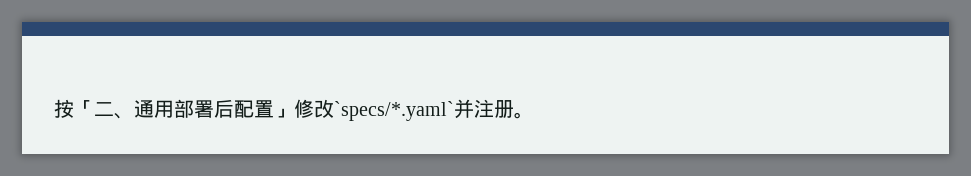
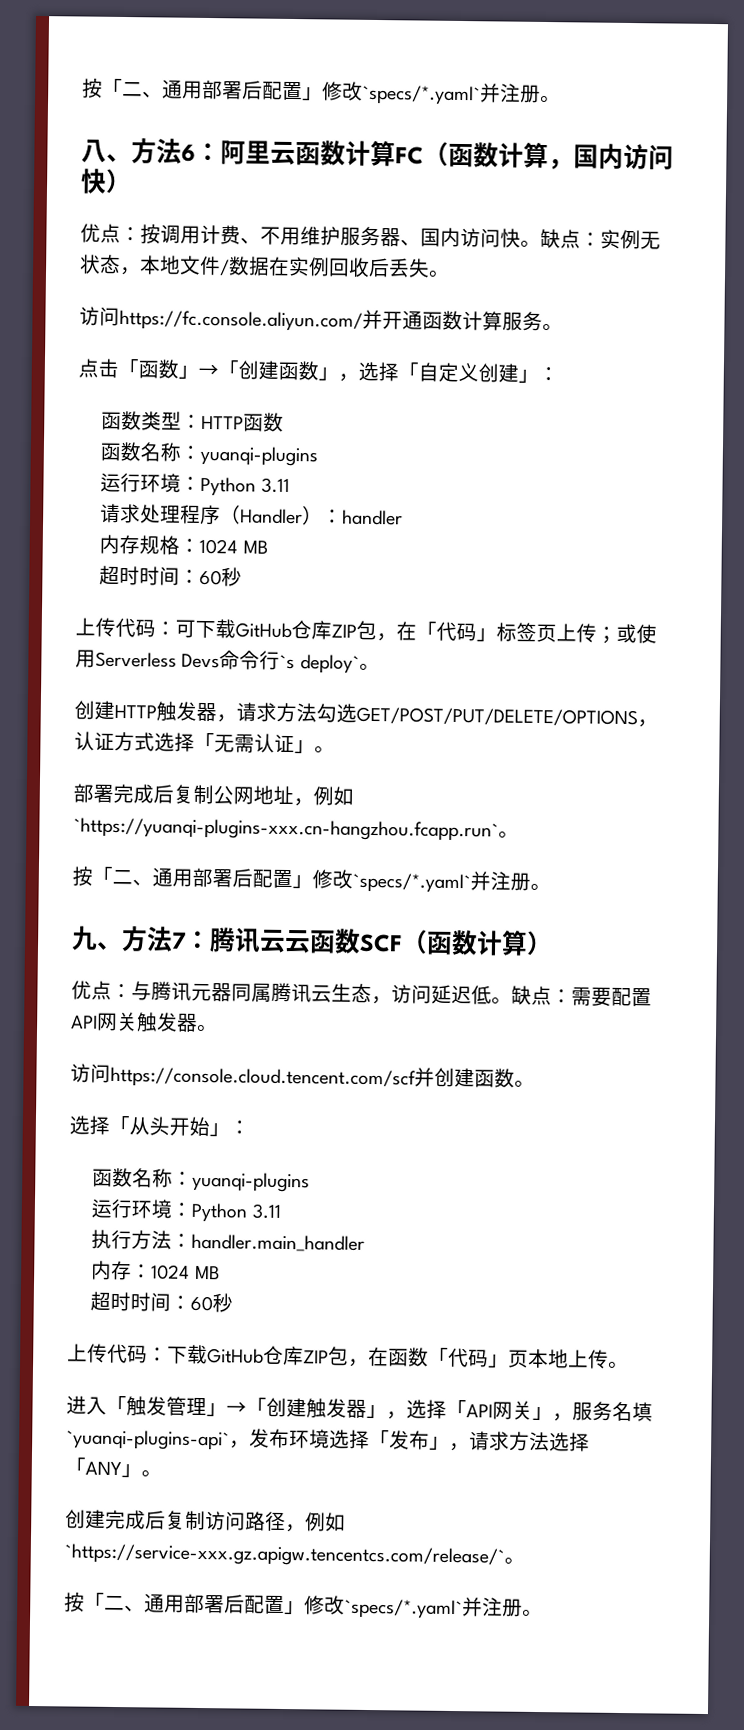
+ 八、方法6：阿里云函数计算FC（函数计算，国内访问快）
+ 优点：按调用计费、不用维护服务器、国内访问快。缺点：实例无状态，本地文件/数据在实例回收后丢失。
+ 访问https://fc.console.aliyun.com/并开通函数计算服务。
+ 点击「函数」→「创建函数」，选择「自定义创建」：
+ 函数类型：HTTP函数
+ 函数名称：yuanqi-plugins
+ 运行环境：Python 3.11
+ 请求处理程序（Handler）：handler
+ 内存规格：1024 MB
+ 超时时间：60秒
+ 上传代码：可下载GitHub仓库ZIP包，在「代码」标签页上传；或使用Serverless Devs命令行`s deploy`。
+ 创建HTTP触发器，请求方法勾选GET/POST/PUT/DELETE/OPTIONS，认证方式选择「无需认证」。
+ 部署完成后复制公网地址，例如`https://yuanqi-plugins-xxx.cn-hangzhou.fcapp.run`。
+ 按「二、通用部署后配置」修改`specs/*.yaml`并注册。
+ 九、方法7：腾讯云云函数SCF（函数计算）
+ 优点：与腾讯元器同属腾讯云生态，访问延迟低。缺点：需要配置API网关触发器。
+ 访问https://console.cloud.tencent.com/scf并创建函数。
+ 选择「从头开始」：
+ 函数名称：yuanqi-plugins
+ 运行环境：Python 3.11
+ 执行方法：handler.main_handler
+ 内存：1024 MB
+ 超时时间：60秒
+ 上传代码：下载GitHub仓库ZIP包，在函数「代码」页本地上传。
+ 进入「触发管理」→「创建触发器」，选择「API网关」，服务名填`yuanqi-plugins-api`，发布环境选择「发布」，请求方法选择「ANY」。
+ 创建完成后复制访问路径，例如`https://service-xxx.gz.apigw.tencentcs.com/release/`。
+ 按「二、通用部署后配置」修改`specs/*.yaml`并注册。

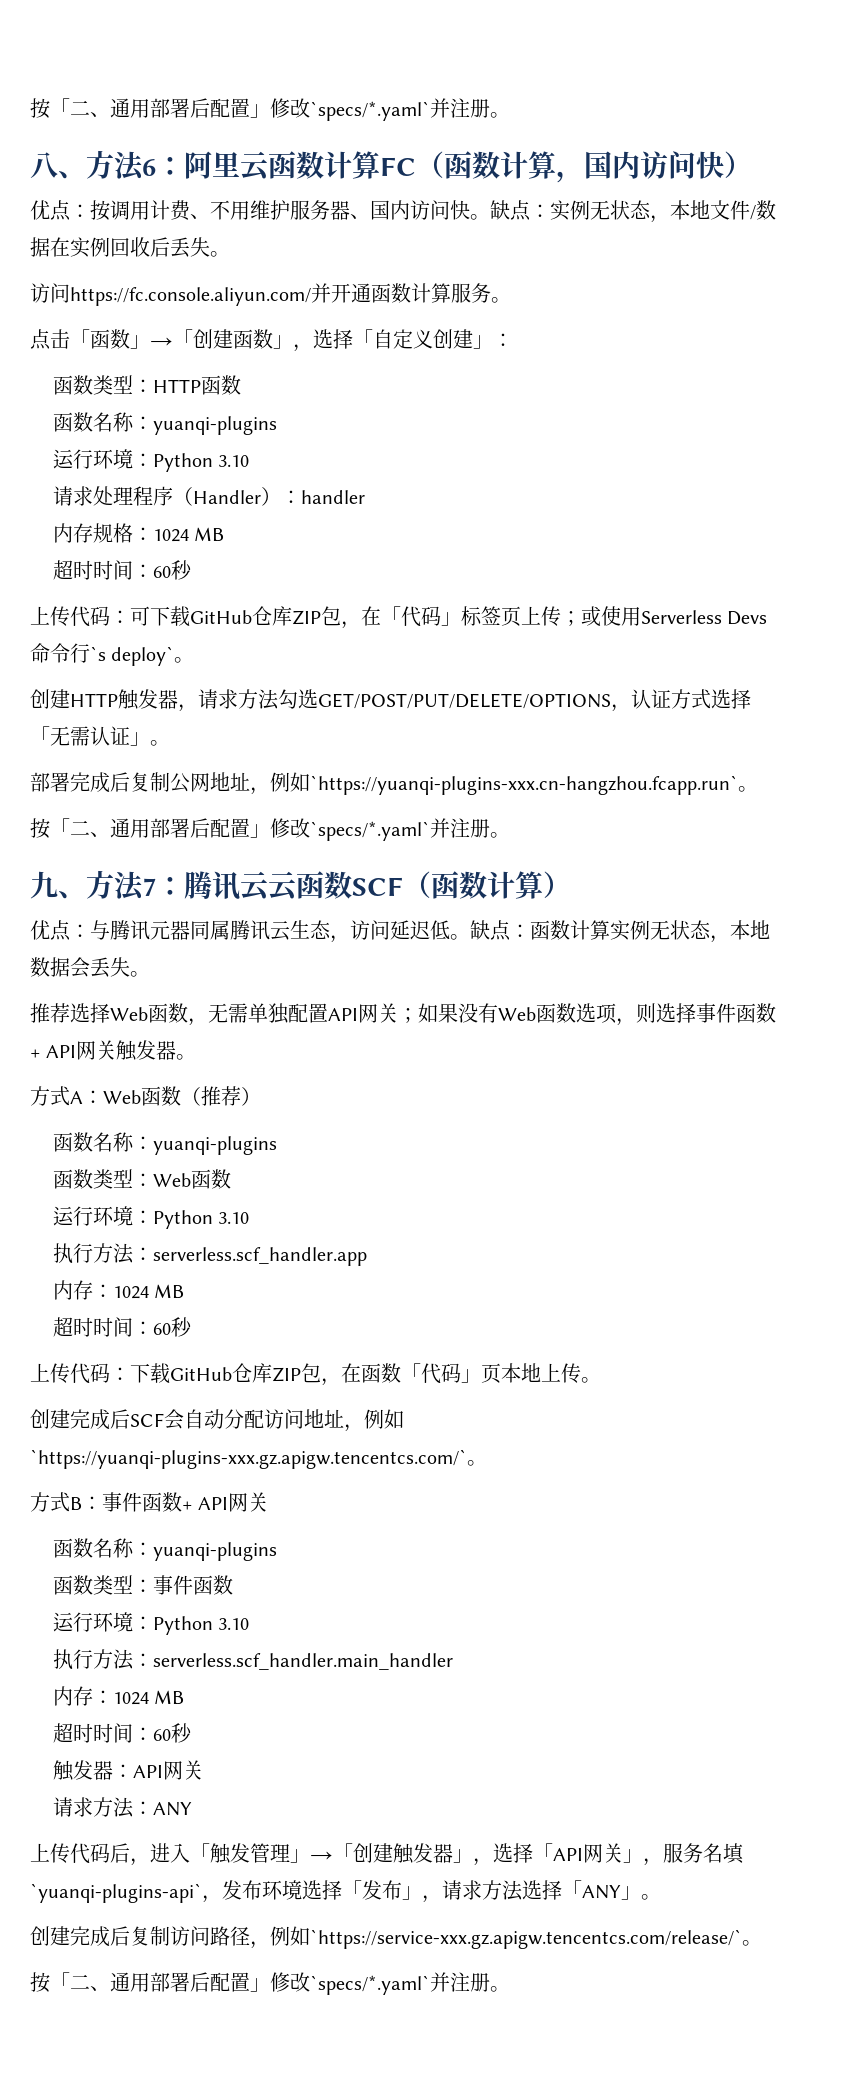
  函数类型：HTTP函数
  函数名称：yuanqi-plugins
- 运行环境：Python 3.11
+ 运行环境：Python 3.10
- 缺点：需要配置API网关触发器。
- 访问https://console.cloud.tencent.com/scf并创建函数。
- 选择「从头开始」：
+ 缺点：函数计算实例无状态，本地数据会丢失。
+ 推荐选择Web函数，无需单独配置API网关；如果没有Web函数选项，则选择事件函数+ API网关触发器。
+ 方式A：Web函数（推荐）
  函数名称：yuanqi-plugins
- 运行环境：Python 3.11
- 执行方法：handler.main_handler
+ 函数类型：Web函数
+ 运行环境：Python 3.10
+ 执行方法：serverless.scf_handler.app
- 进入「触发管理」→「创建触发器」，选择「API网关」，服务名填`yuanqi-plugins-api`，发布环境选择「发布」，请求方法选择「ANY」。
+ 创建完成后SCF会自动分配访问地址，例如`https://yuanqi-plugins-xxx.gz.apigw.tencentcs.com/`。
+ 方式B：事件函数+ API网关
+ 函数名称：yuanqi-plugins
+ 函数类型：事件函数
+ 运行环境：Python 3.10
+ 执行方法：serverless.scf_handler.main_handler
+ 内存：1024 MB
+ 超时时间：60秒
+ 触发器：API网关
+ 请求方法：ANY
+ 上传代码后，进入「触发管理」→「创建触发器」，选择「API网关」，服务名填`yuanqi-plugins-api`，发布环境选择「发布」，请求方法选择「ANY」。

